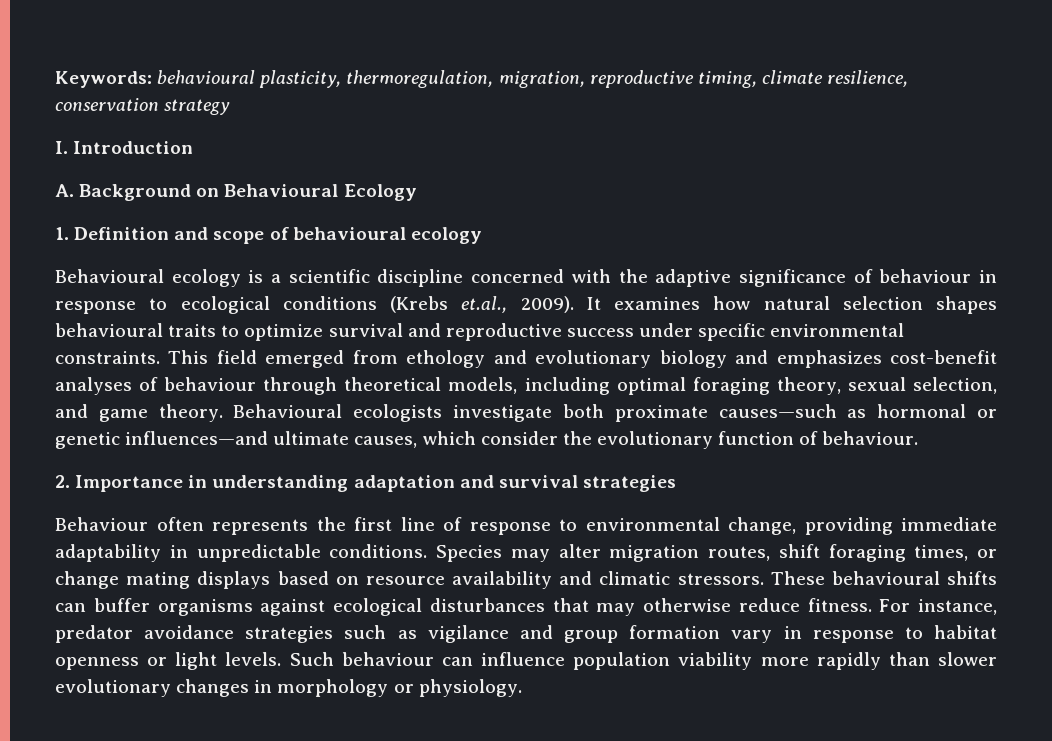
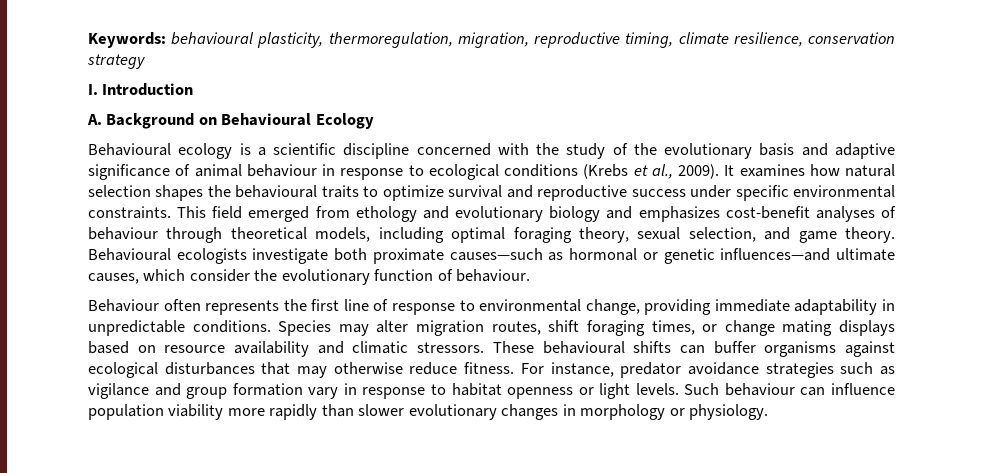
- 1. Definition and scope of behavioural ecology
- Behavioural ecology is a scientific discipline concerned with the adaptive significance of behaviour in response to ecological conditions (Krebs et.al., 2009).
+ Behavioural ecology is a scientific discipline concerned with the study of the evolutionary basis and adaptive significance of animal behaviour in response to ecological conditions (Krebs et al., 2009).
- It examines how natural selection shapes behavioural traits to optimize survival and reproductive success under specific environmental constraints.
+ It examines how natural selection shapes the behavioural traits to optimize survival and reproductive success under specific environmental constraints.
- 2. Importance in understanding adaptation and survival strategies

